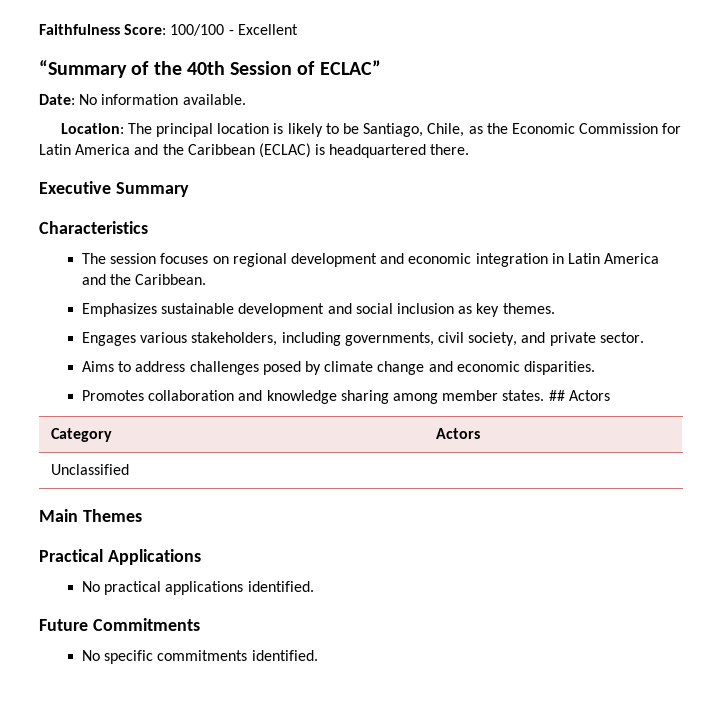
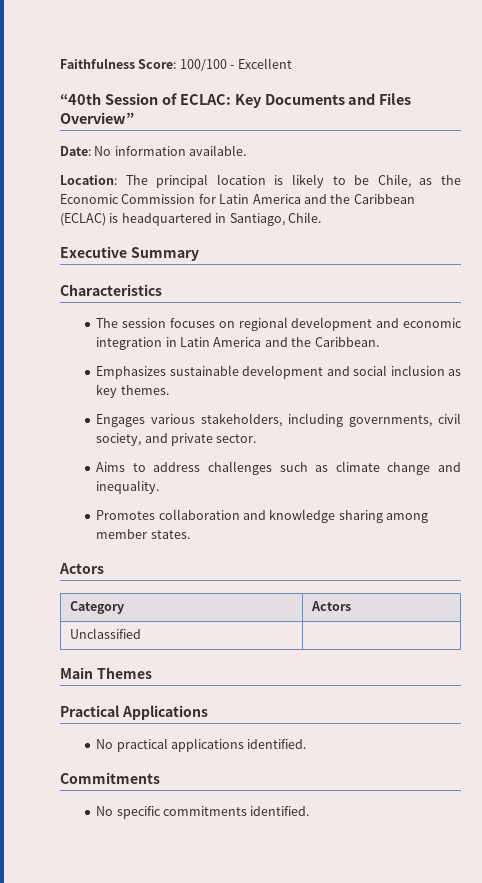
- “Summary of the 40th Session of ECLAC”
+ “40th Session of ECLAC: Key Documents and Files Overview”
- Location: The principal location is likely to be Santiago, Chile, as the Economic Commission for Latin America and the Caribbean (ECLAC) is headquartered there.
+ Location: The principal location is likely to be Chile, as the Economic Commission for Latin America and the Caribbean (ECLAC) is headquartered in Santiago, Chile.
- Aims to address challenges posed by climate change and economic disparities.
+ Aims to address challenges such as climate change and inequality.
- Promotes collaboration and knowledge sharing among member states. ## Actors
+ Promotes collaboration and knowledge sharing among member states.
+ Actors
- Future Commitments
+ Commitments

